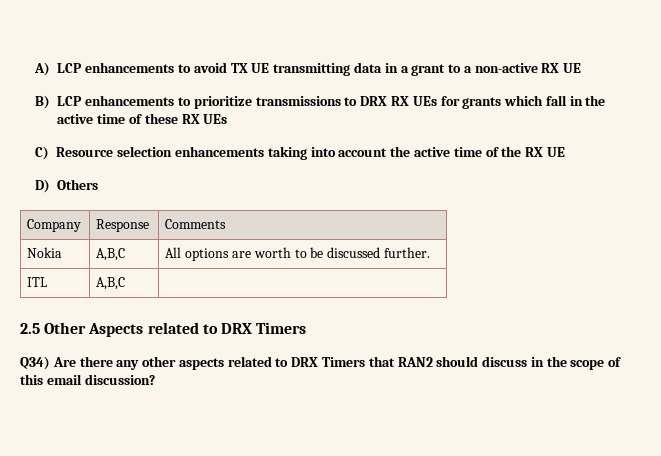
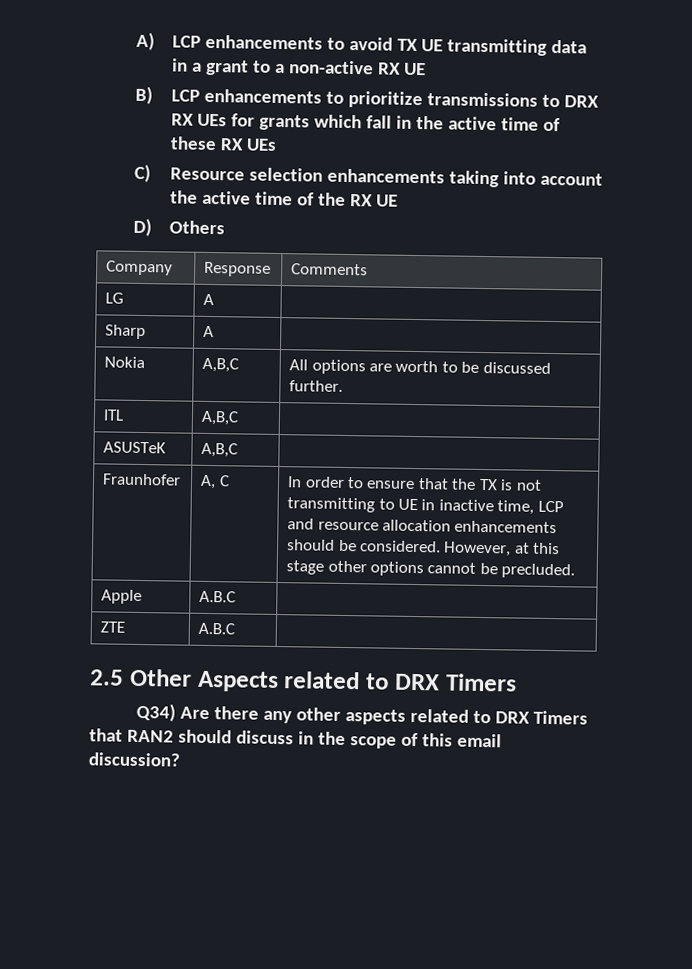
+ LG | A |
+ Sharp | A |
+ ASUSTeK | A,B,C |
+ Fraunhofer | A, C | In order to ensure that the TX is not transmitting to UE in inactive time, LCP and resource allocation enhancements should be considered. However, at this stage other options cannot be precluded.
+ Apple | A.B.C |
+ ZTE | A.B.C |

